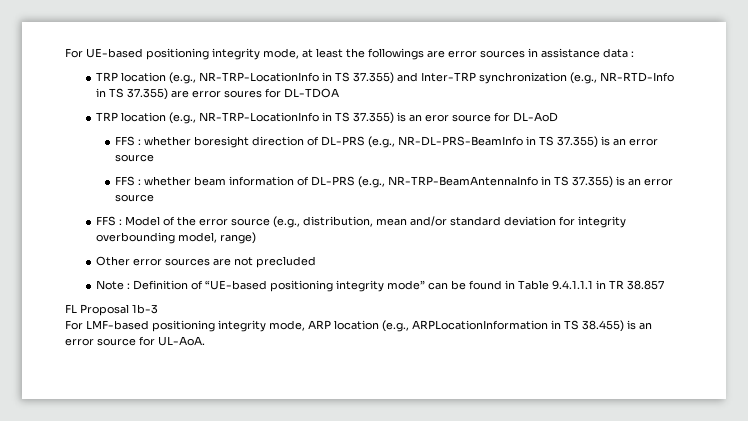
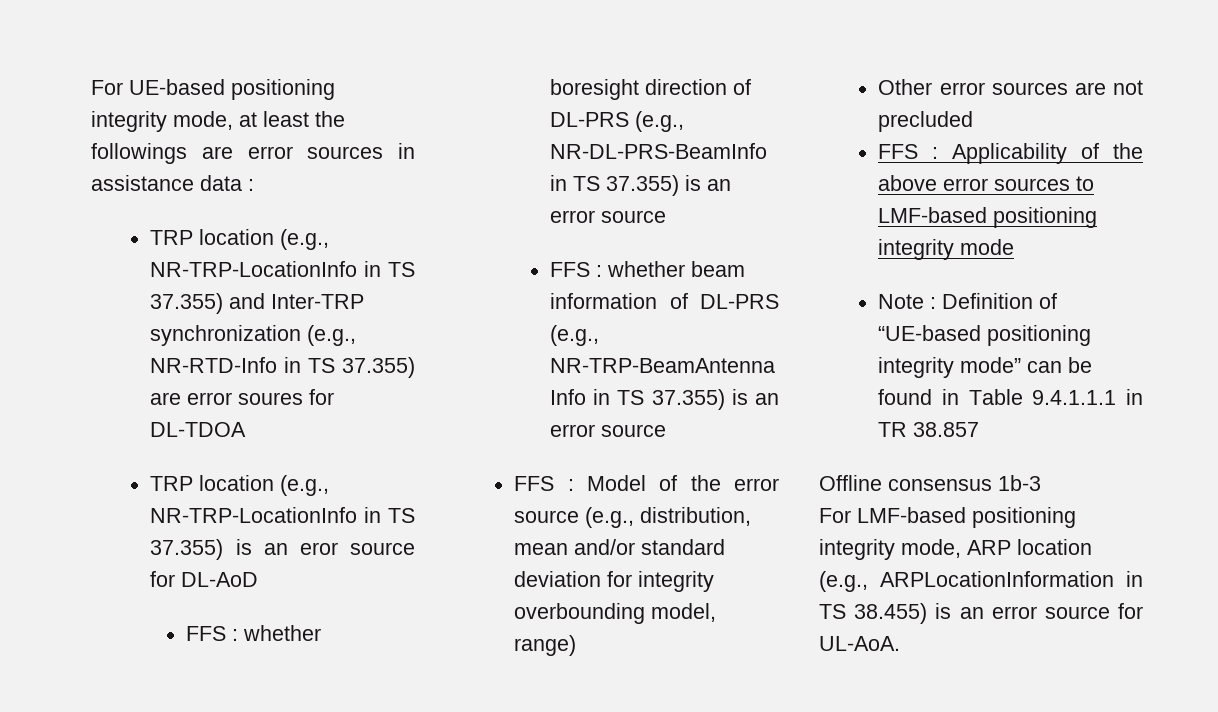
+ FFS : Applicability of the above error sources to LMF-based positioning integrity mode
- FL Proposal 1b-3
+ Offline consensus 1b-3

